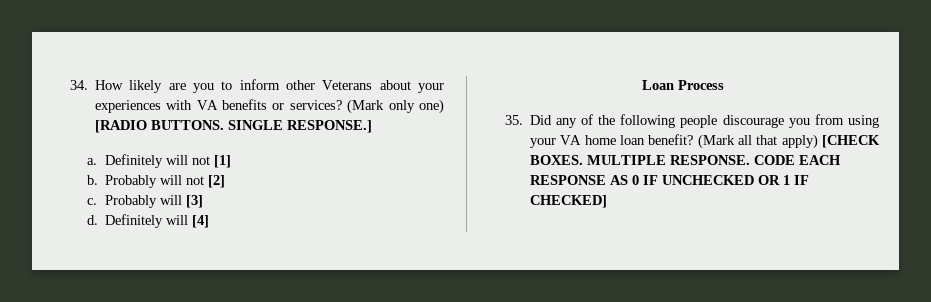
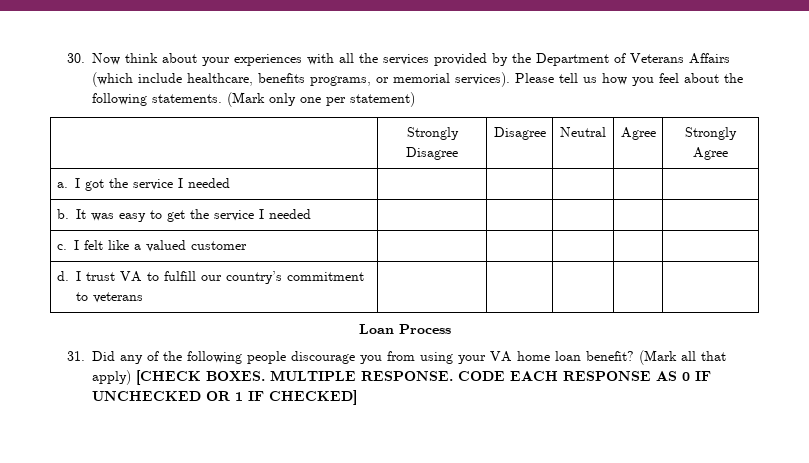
- 34. How likely are you to inform other Veterans about your experiences with VA benefits or services? (Mark only one) [RADIO BUTTONS. SINGLE RESPONSE.]
- a. Definitely will not [1]
- b. Probably will not [2]
- c. Probably will [3]
- d. Definitely will [4]
+ 30. Now think about your experiences with all the services provided by the Department of Veterans Affairs (which include healthcare, benefits programs, or memorial services). Please tell us how you feel about the following statements. (Mark only one per statement)
+ | Strongly Disagree | Disagree | Neutral | Agree | Strongly Agree
+ a. I got the service I needed | | | | |
+ b. It was easy to get the service I needed | | | | |
+ c. I felt like a valued customer | | | | |
+ d. I trust VA to fulfill our country’s commitment to veterans | | | | |
- 35. Did any of the following people discourage you from using your VA home loan benefit?
+ 31. Did any of the following people discourage you from using your VA home loan benefit?

